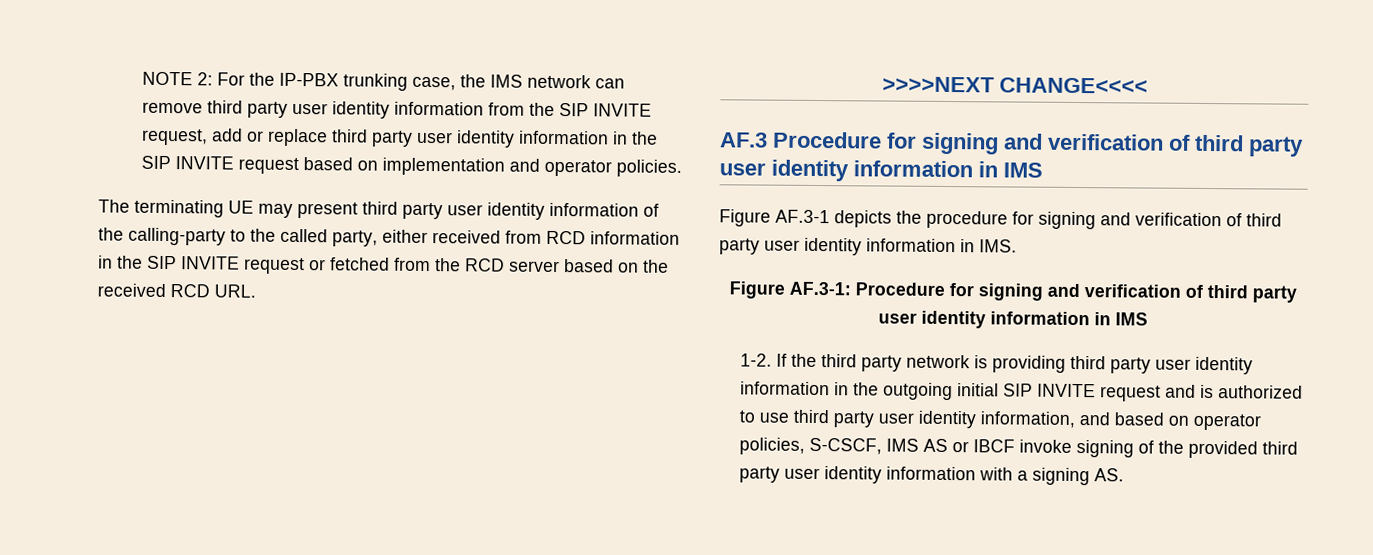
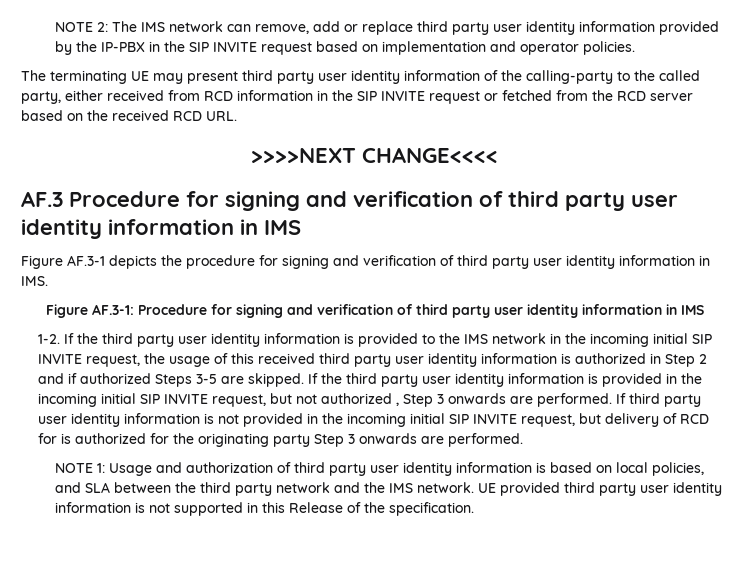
- NOTE 2: For the IP-PBX trunking case, the IMS network can remove third party user identity information from the SIP INVITE request, add or replace third party user identity information in the SIP INVITE request based on implementation and operator policies.
+ NOTE 2: The IMS network can remove, add or replace third party user identity information provided by the IP-PBX in the SIP INVITE request based on implementation and operator policies.
- If the third party network is providing third party user identity information in the outgoing initial SIP INVITE request and is authorized to use third party user identity information, and based on operator policies, S-CSCF, IMS AS or IBCF invoke signing of the provided third party user identity information with a signing AS.
+ If the third party user identity information is provided to the IMS network in the incoming initial SIP INVITE request, the usage of this received third party user identity information is authorized in Step 2 and if authorized Steps 3-5 are skipped. If the third party user identity information is provided in the incoming initial SIP INVITE request, but not authorized , Step 3 onwards are performed. If third party user identity information is not provided in the incoming initial SIP INVITE request, but delivery of RCD for is authorized for the originating party Step 3 onwards are performed.
+ NOTE 1: Usage and authorization of third party user identity information is based on local policies, and SLA between the third party network and the IMS network. UE provided third party user identity information is not supported in this Release of the specification.

